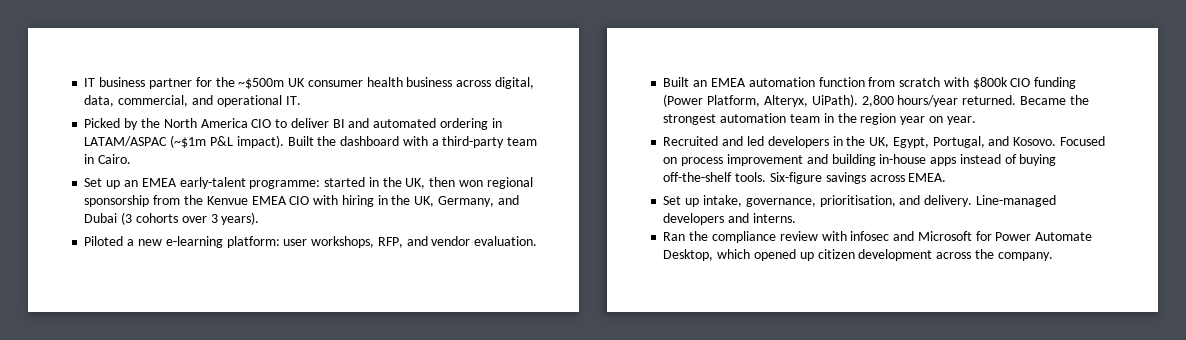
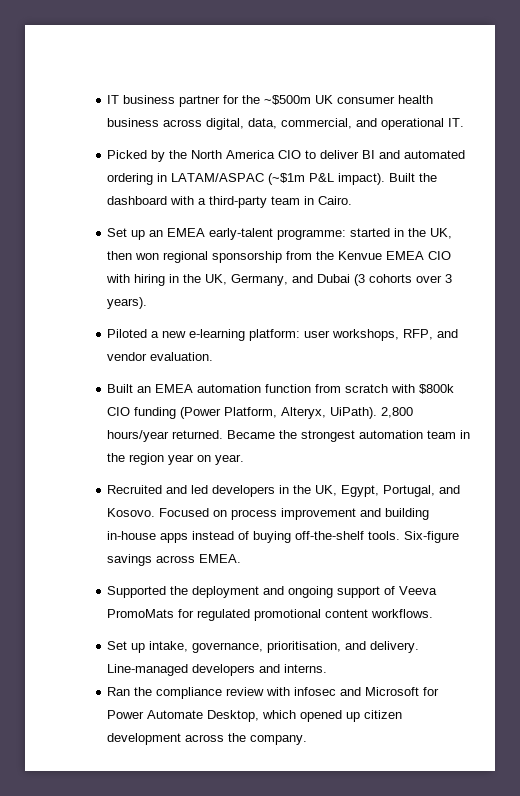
+ Supported the deployment and ongoing support of Veeva PromoMats for regulated promotional content workflows.

